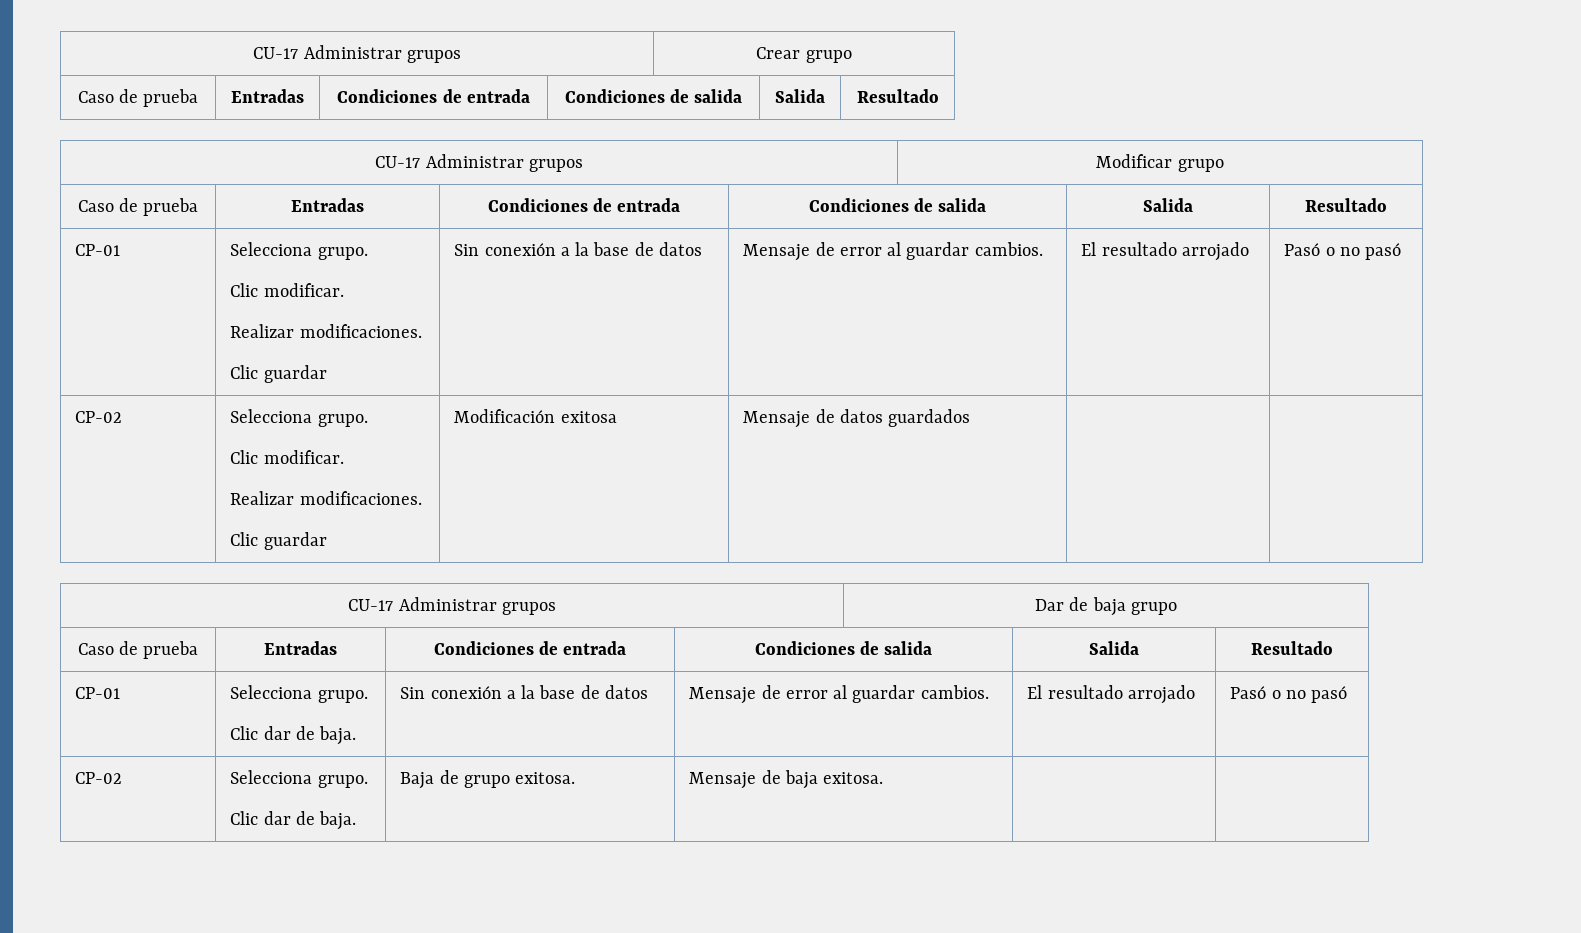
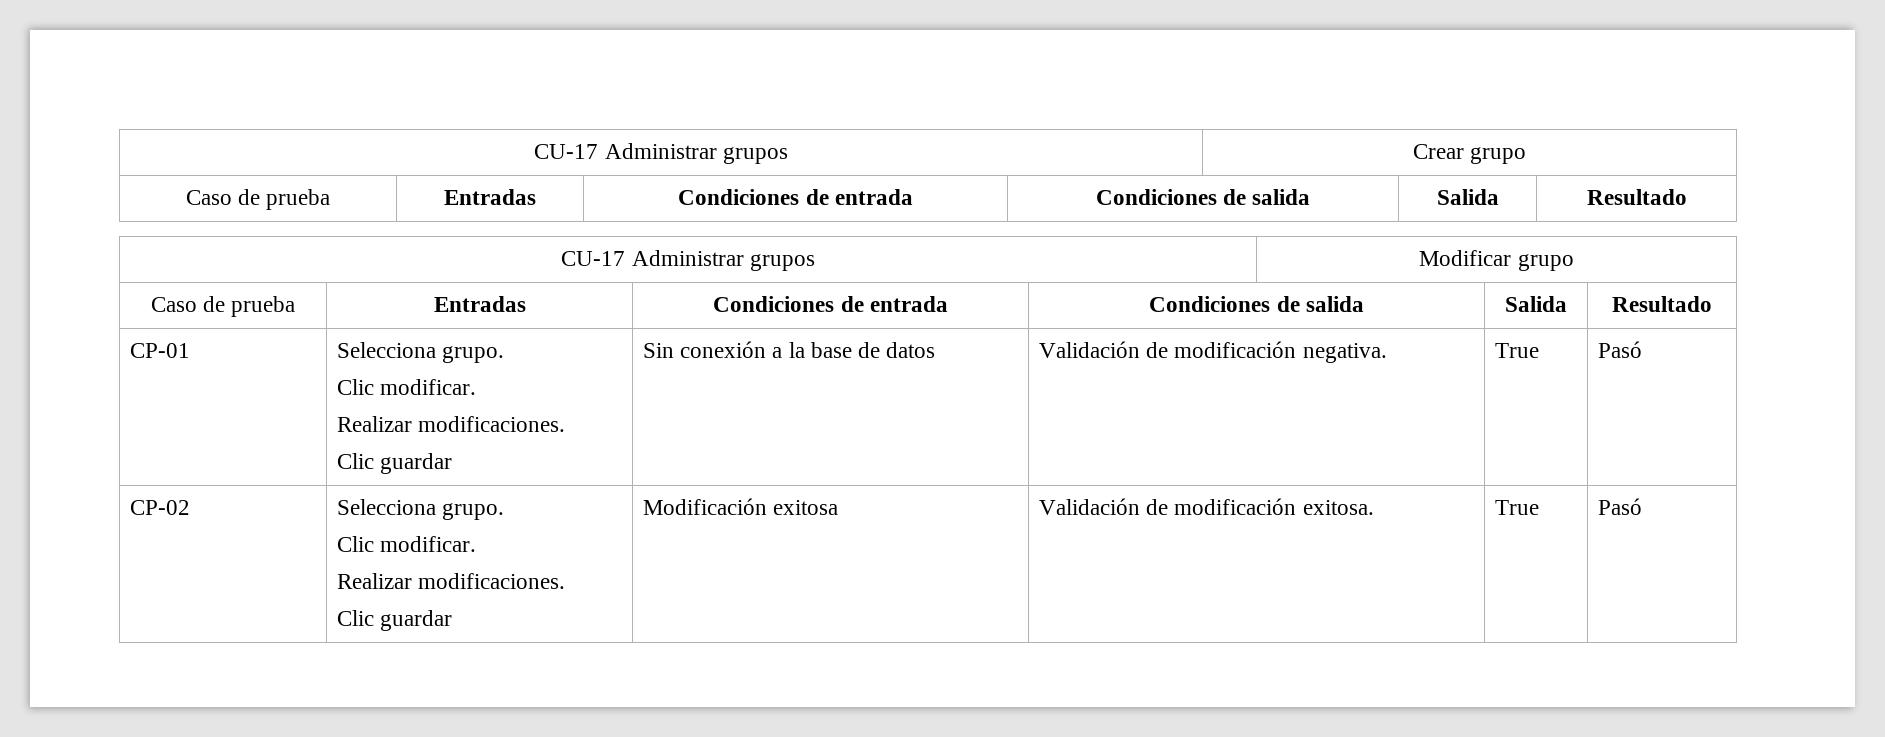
  CU-17 Administrar grupos | Modificar grupo
  Caso de prueba | Entradas | Condiciones de entrada | Condiciones de salida | Salida | Resultado
  CP-01 | Selecciona grupo.
  Clic modificar.
  Realizar modificaciones.
- Clic guardar | Sin conexión a la base de datos | Mensaje de error al guardar cambios. | El resultado arrojado | Pasó o no pasó
+ Clic guardar | Sin conexión a la base de datos | Validación de modificación negativa. | True | Pasó
  CP-02 | Selecciona grupo.
  Clic modificar.
  Realizar modificaciones.
- Clic guardar | Modificación exitosa | Mensaje de datos guardados | |
- CU-17 Administrar grupos | Dar de baja grupo
- Caso de prueba | Entradas | Condiciones de entrada | Condiciones de salida | Salida | Resultado
- CP-01 | Selecciona grupo.
- Clic dar de baja. | Sin conexión a la base de datos | Mensaje de error al guardar cambios. | El resultado arrojado | Pasó o no pasó
- CP-02 | Selecciona grupo.
- Clic dar de baja. | Baja de grupo exitosa. | Mensaje de baja exitosa. | |
+ Clic guardar | Modificación exitosa | Validación de modificación exitosa. | True | Pasó

